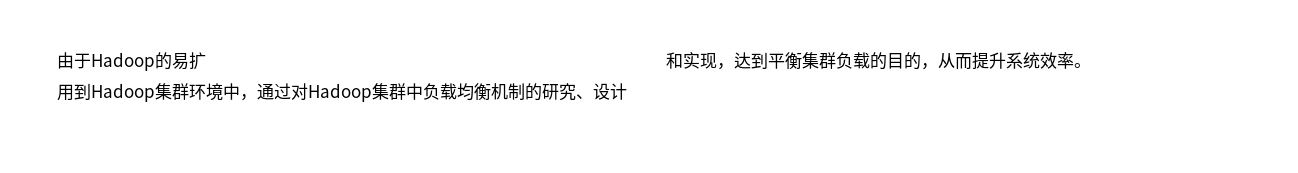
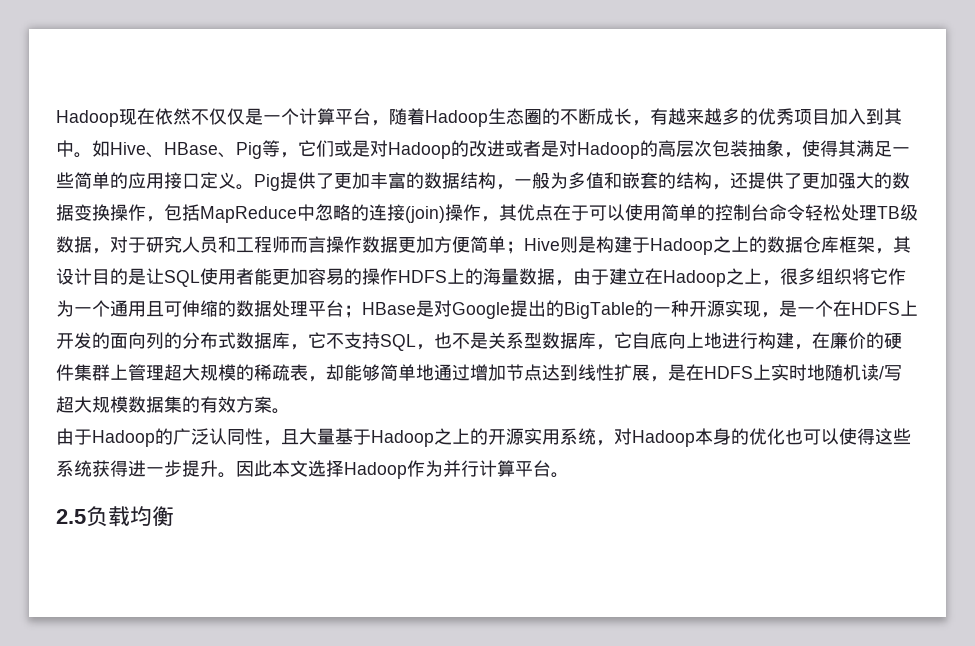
- 由于Hadoop的易扩
- 用到Hadoop集群环境中，通过对Hadoop集群中负载均衡机制的研究、设计和实现，达到平衡集群负载的目的，从而提升系统效率。
+ Hadoop现在依然不仅仅是一个计算平台，随着Hadoop生态圈的不断成长，有越来越多的优秀项目加入到其中。如Hive、HBase、Pig等，它们或是对Hadoop的改进或者是对Hadoop的高层次包装抽象，使得其满足一些简单的应用接口定义。Pig提供了更加丰富的数据结构，一般为多值和嵌套的结构，还提供了更加强大的数据变换操作，包括MapReduce中忽略的连接(join)操作，其优点在于可以使用简单的控制台命令轻松处理TB级数据，对于研究人员和工程师而言操作数据更加方便简单；Hive则是构建于Hadoop之上的数据仓库框架，其设计目的是让SQL使用者能更加容易的操作HDFS上的海量数据，由于建立在Hadoop之上，很多组织将它作为一个通用且可伸缩的数据处理平台；HBase是对Google提出的BigTable的一种开源实现，是一个在HDFS上开发的面向列的分布式数据库，它不支持SQL，也不是关系型数据库，它自底向上地进行构建，在廉价的硬件集群上管理超大规模的稀疏表，却能够简单地通过增加节点达到线性扩展，是在HDFS上实时地随机读/写超大规模数据集的有效方案。
+ 由于Hadoop的广泛认同性，且大量基于Hadoop之上的开源实用系统，对Hadoop本身的优化也可以使得这些系统获得进一步提升。因此本文选择Hadoop作为并行计算平台。
+ 2.5负载均衡

